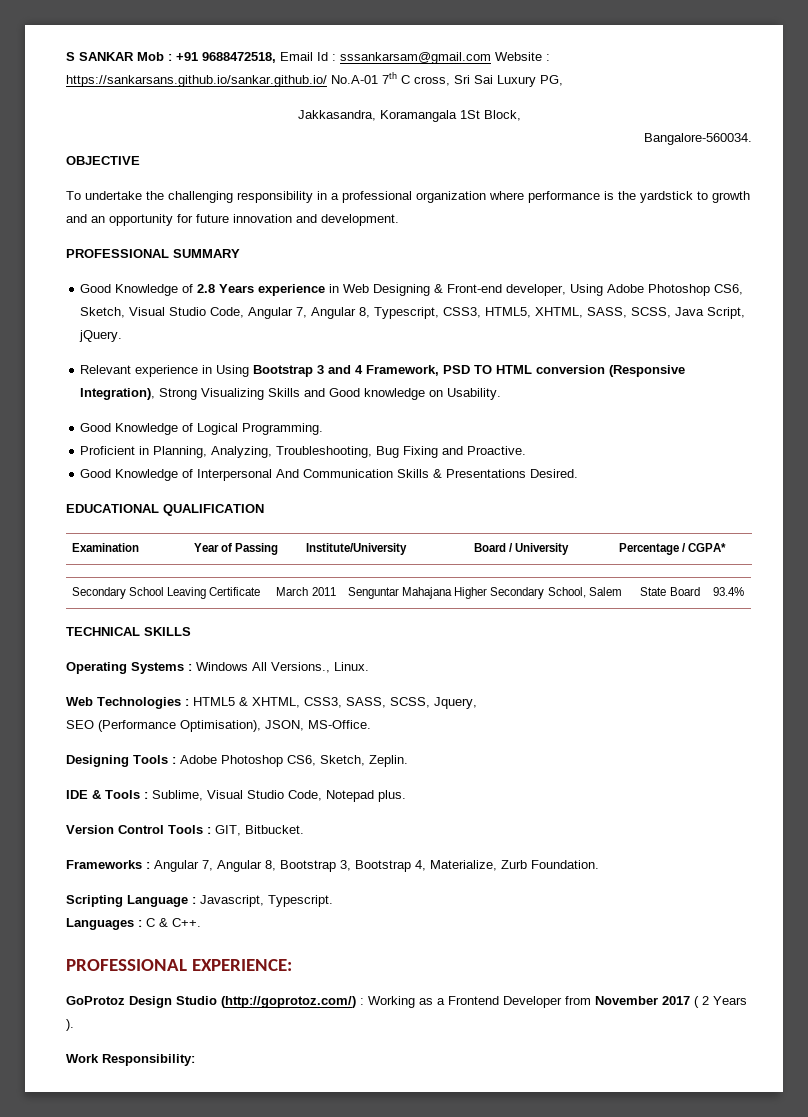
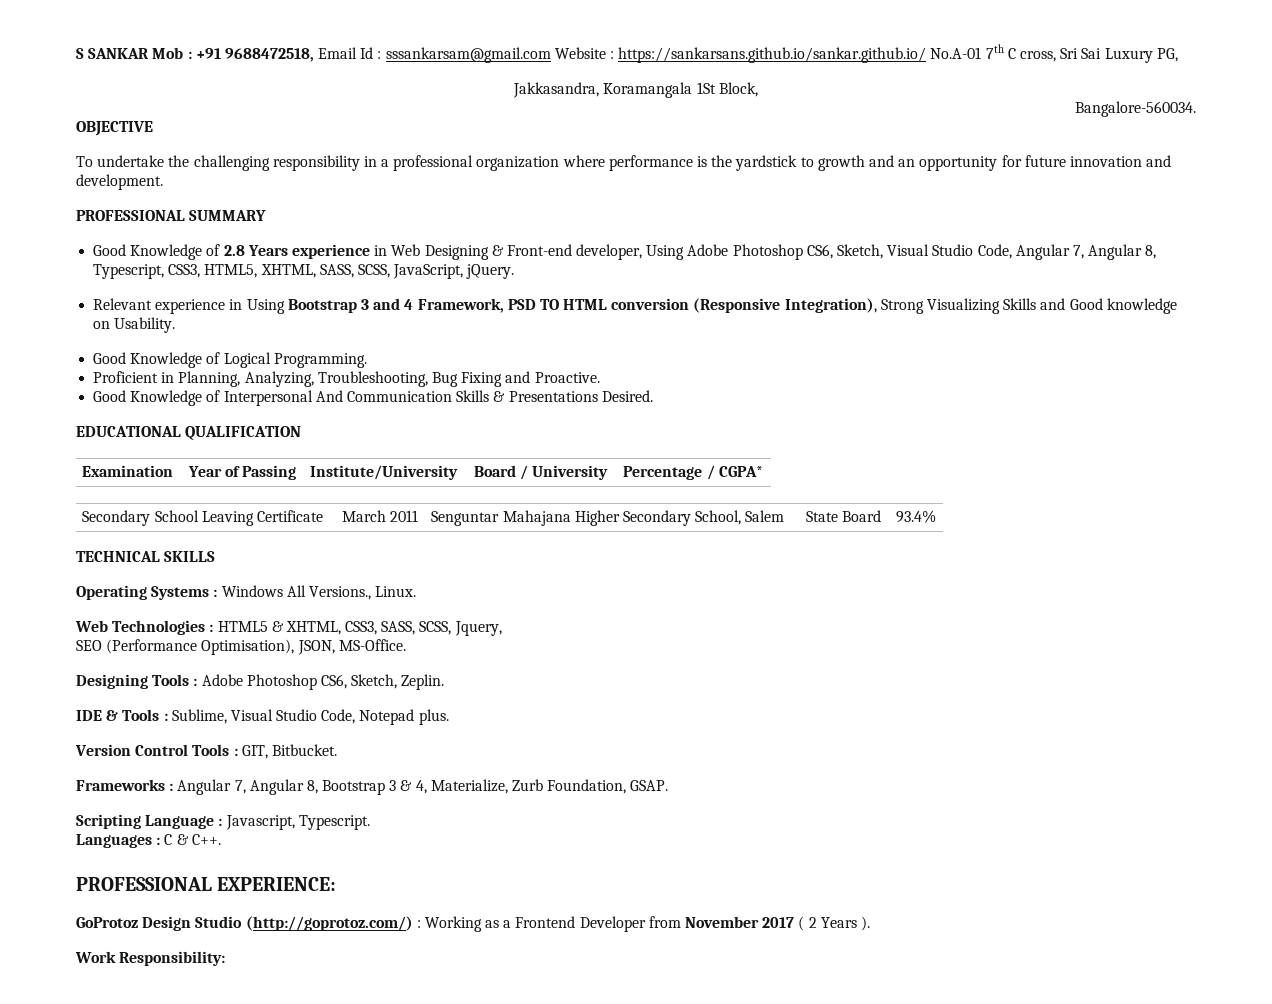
- Good Knowledge of 2.8 Years experience in Web Designing & Front-end developer, Using Adobe Photoshop CS6, Sketch, Visual Studio Code, Angular 7, Angular 8, Typescript, CSS3, HTML5, XHTML, SASS, SCSS, Java Script, jQuery.
+ Good Knowledge of 2.8 Years experience in Web Designing & Front-end developer, Using Adobe Photoshop CS6, Sketch, Visual Studio Code, Angular 7, Angular 8, Typescript, CSS3, HTML5, XHTML, SASS, SCSS, JavaScript, jQuery.
- Frameworks : Angular 7, Angular 8, Bootstrap 3, Bootstrap 4, Materialize, Zurb Foundation.
+ Frameworks : Angular 7, Angular 8, Bootstrap 3 & 4, Materialize, Zurb Foundation, GSAP.

